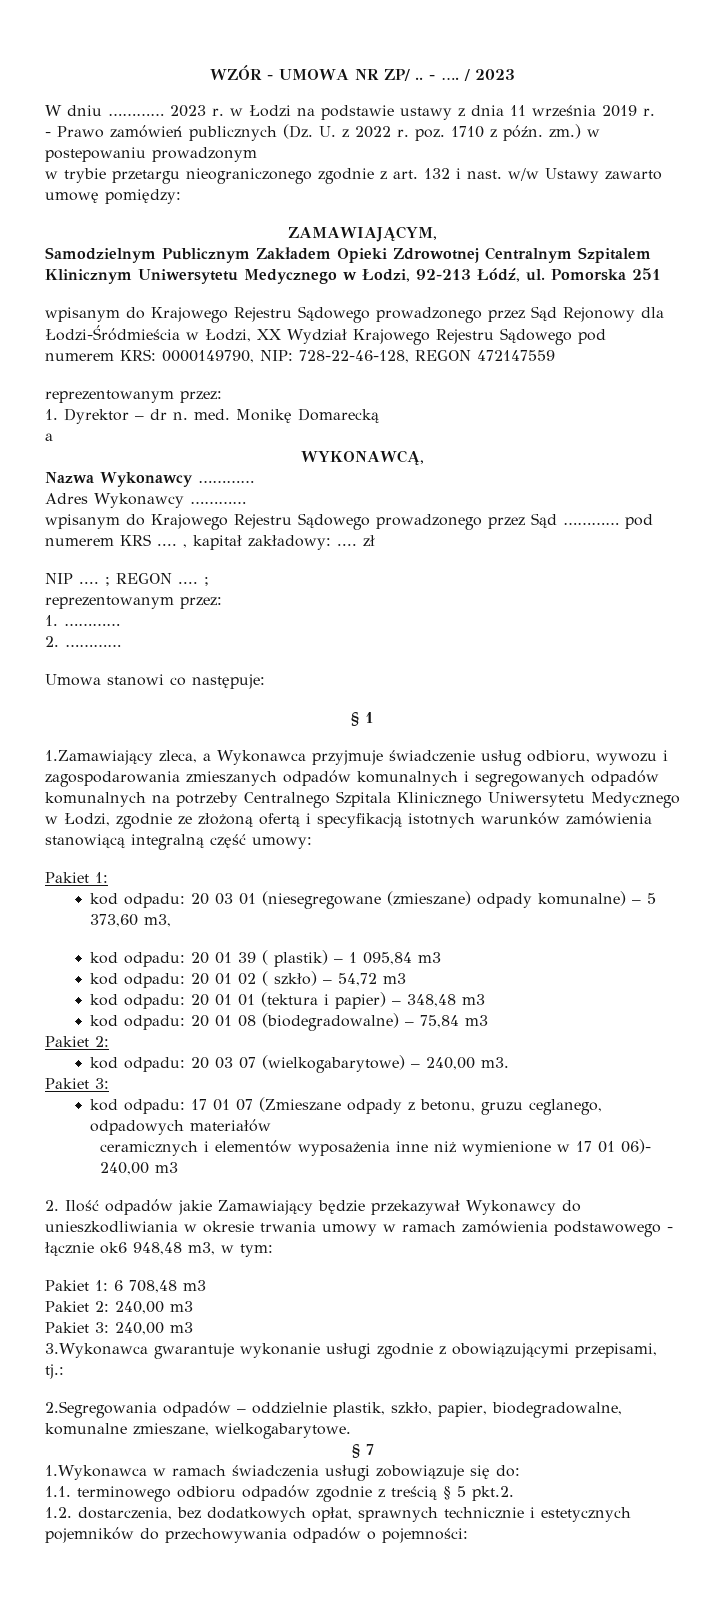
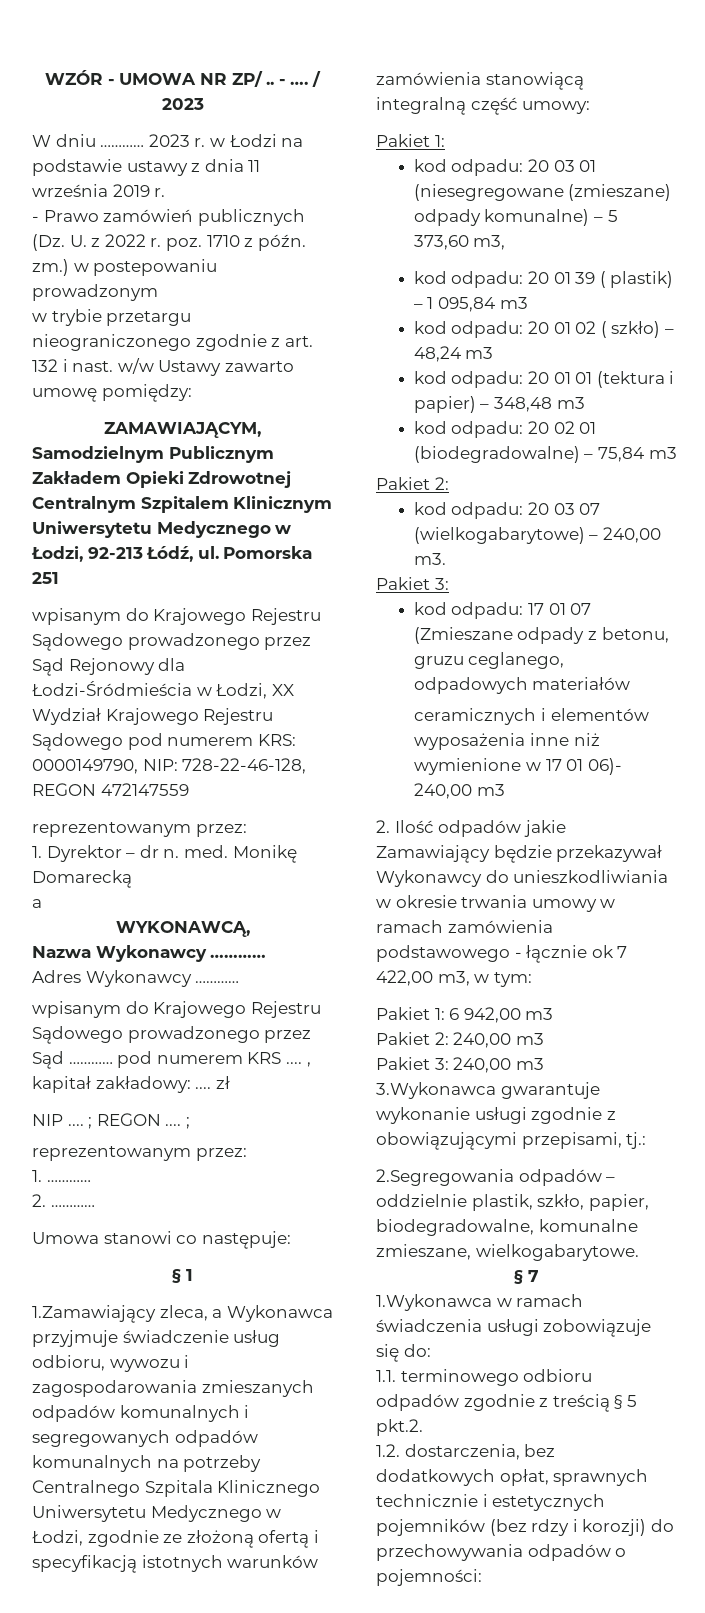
- kod odpadu: 20 01 02 ( szkło) – 54,72 m3
+ kod odpadu: 20 01 02 ( szkło) – 48,24 m3
- kod odpadu: 20 01 08 (biodegradowalne) – 75,84 m3
+ kod odpadu: 20 02 01 (biodegradowalne) – 75,84 m3
- 2. Ilość odpadów jakie Zamawiający będzie przekazywał Wykonawcy do unieszkodliwiania w okresie trwania umowy w ramach zamówienia podstawowego - łącznie ok6 948,48 m3, w tym:
+ 2. Ilość odpadów jakie Zamawiający będzie przekazywał Wykonawcy do unieszkodliwiania w okresie trwania umowy w ramach zamówienia podstawowego - łącznie ok 7 422,00 m3, w tym:
- Pakiet 1: 6 708,48 m3
+ Pakiet 1: 6 942,00 m3
- 1.2. dostarczenia, bez dodatkowych opłat, sprawnych technicznie i estetycznych pojemników do przechowywania odpadów o pojemności:
+ 1.2. dostarczenia, bez dodatkowych opłat, sprawnych technicznie i estetycznych pojemników (bez rdzy i korozji) do przechowywania odpadów o pojemności:

